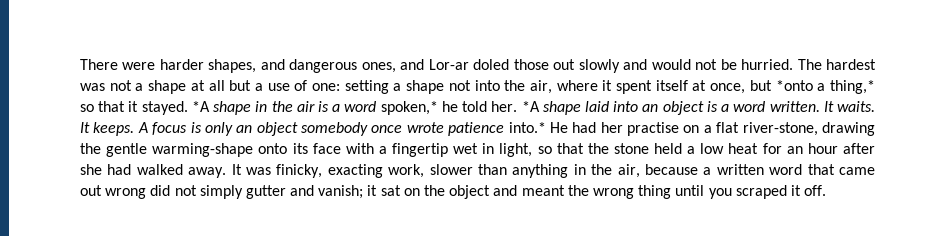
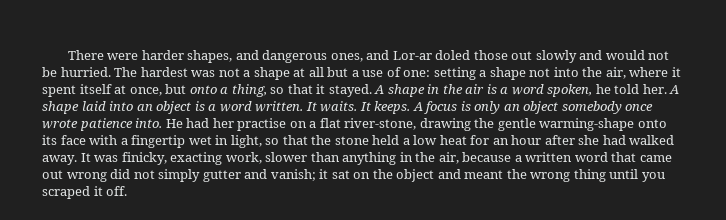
- The hardest was not a shape at all but a use of one: setting a shape not into the air, where it spent itself at once, but *onto a thing,* so that it stayed.
+ The hardest was not a shape at all but a use of one: setting a shape not into the air, where it spent itself at once, but onto a thing, so that it stayed.
- *A shape in the air is a word spoken,* he told her.
+ A shape in the air is a word spoken, he told her.
- *A shape laid into an object is a word written.
+ A shape laid into an object is a word written.
- A focus is only an object somebody once wrote patience into.* He had her practise on a flat river-stone, drawing the gentle warming-shape onto its face with a fingertip wet in light, so that the stone held a low heat for an hour after she had walked away.
+ A focus is only an object somebody once wrote patience into. He had her practise on a flat river-stone, drawing the gentle warming-shape onto its face with a fingertip wet in light, so that the stone held a low heat for an hour after she had walked away.

